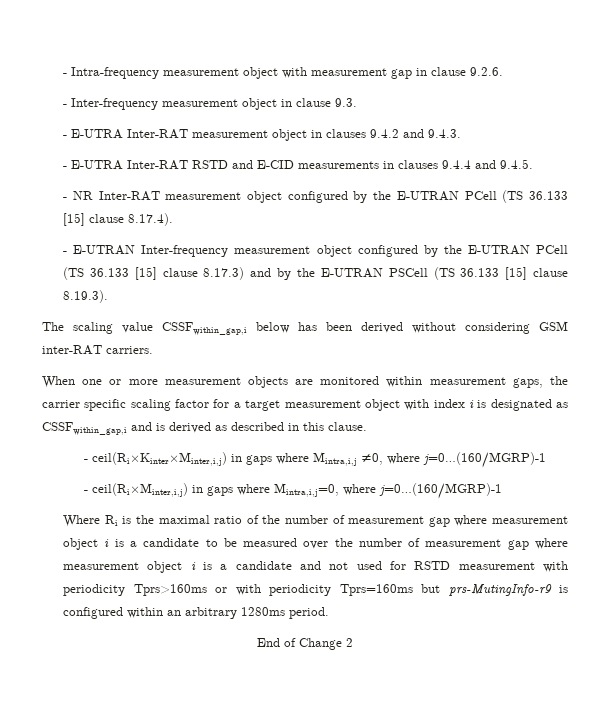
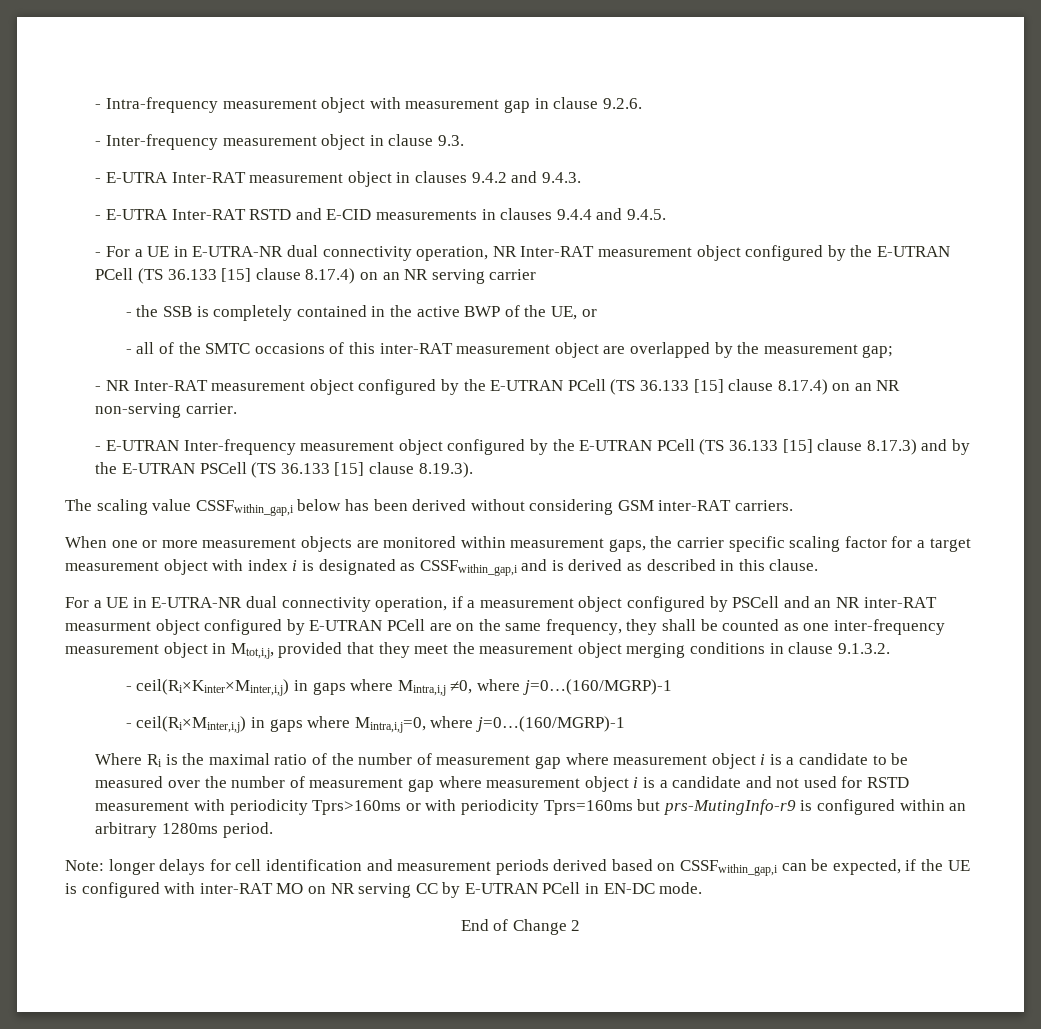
- - NR Inter-RAT measurement object configured by the E-UTRAN PCell (TS 36.133 [15] clause 8.17.4).
+ - For a UE in E-UTRA-NR dual connectivity operation, NR Inter-RAT measurement object configured by the E-UTRAN PCell (TS 36.133 [15] clause 8.17.4) on an NR serving carrier
+ - the SSB is completely contained in the active BWP of the UE, or
+ - all of the SMTC occasions of this inter-RAT measurement object are overlapped by the measurement gap;
+ - NR Inter-RAT measurement object configured by the E-UTRAN PCell (TS 36.133 [15] clause 8.17.4) on an NR non-serving carrier.
+ For a UE in E-UTRA-NR dual connectivity operation, if a measurement object configured by PSCell and an NR inter-RAT measurment object configured by E-UTRAN PCell are on the same frequency, they shall be counted as one inter-frequency measurement object in Mtot,i,j, provided that they meet the measurement object merging conditions in clause 9.1.3.2.
+ Note: longer delays for cell identification and measurement periods derived based on CSSFwithin_gap,i can be expected, if the UE is configured with inter-RAT MO on NR serving CC by E-UTRAN PCell in EN-DC mode.

